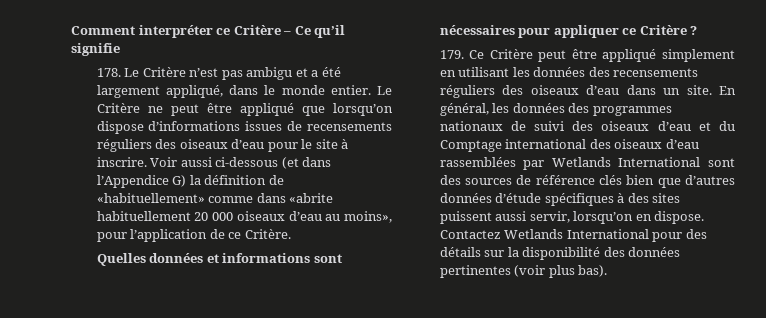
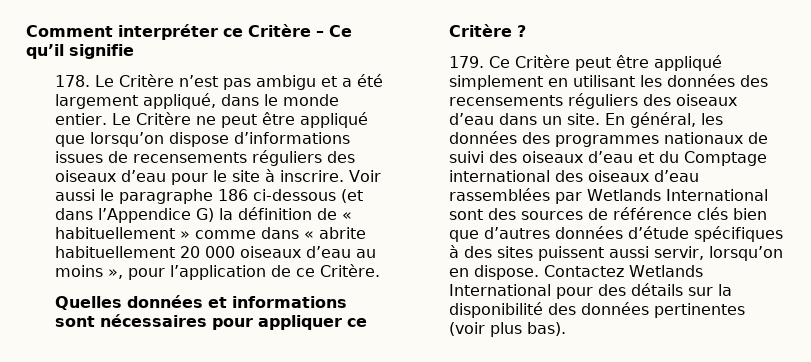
- Voir aussi ci-dessous (et dans l’Appendice G) la définition de «habituellement» comme dans «abrite habituellement 20 000 oiseaux d’eau au moins», pour l’application de ce Critère.
+ Voir aussi le paragraphe 186 ci-dessous (et dans l’Appendice G) la définition de « habituellement » comme dans « abrite habituellement 20 000 oiseaux d’eau au moins », pour l’application de ce Critère.

